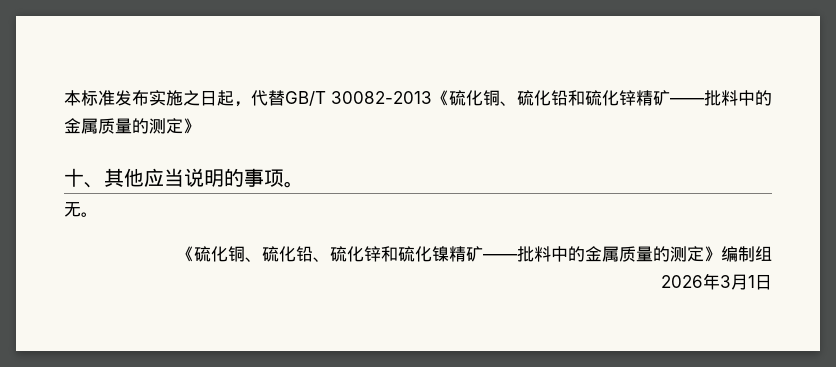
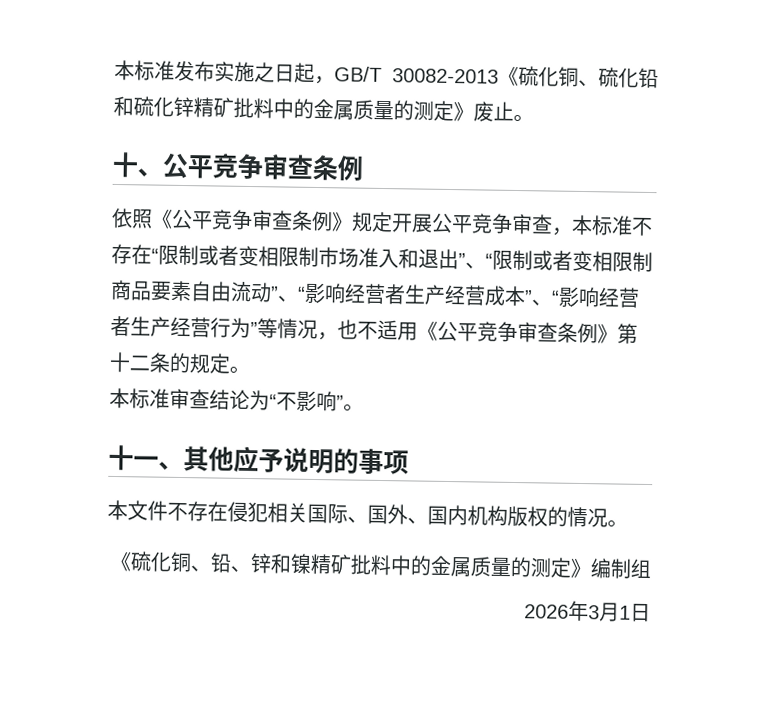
- 本标准发布实施之日起，代替GB/T 30082-2013《硫化铜、硫化铅和硫化锌精矿——批料中的金属质量的测定》
+ 本标准发布实施之日起，GB/T 30082-2013《硫化铜、硫化铅和硫化锌精矿批料中的金属质量的测定》废止。
- 十、其他应当说明的事项。
- 无。
- 《硫化铜、硫化铅、硫化锌和硫化镍精矿——批料中的金属质量的测定》编制组
+ 十、公平竞争审查条例
+ 依照《公平竞争审查条例》规定开展公平竞争审查，本标准不存在“限制或者变相限制市场准入和退出”、“限制或者变相限制商品要素自由流动”、“影响经营者生产经营成本”、“影响经营者生产经营行为”等情况，也不适用《公平竞争审查条例》第十二条的规定。
+ 本标准审查结论为“不影响”。
+ 十一、其他应予说明的事项
+ 本文件不存在侵犯相关国际、国外、国内机构版权的情况。
+ 《硫化铜、铅、锌和镍精矿批料中的金属质量的测定》编制组

